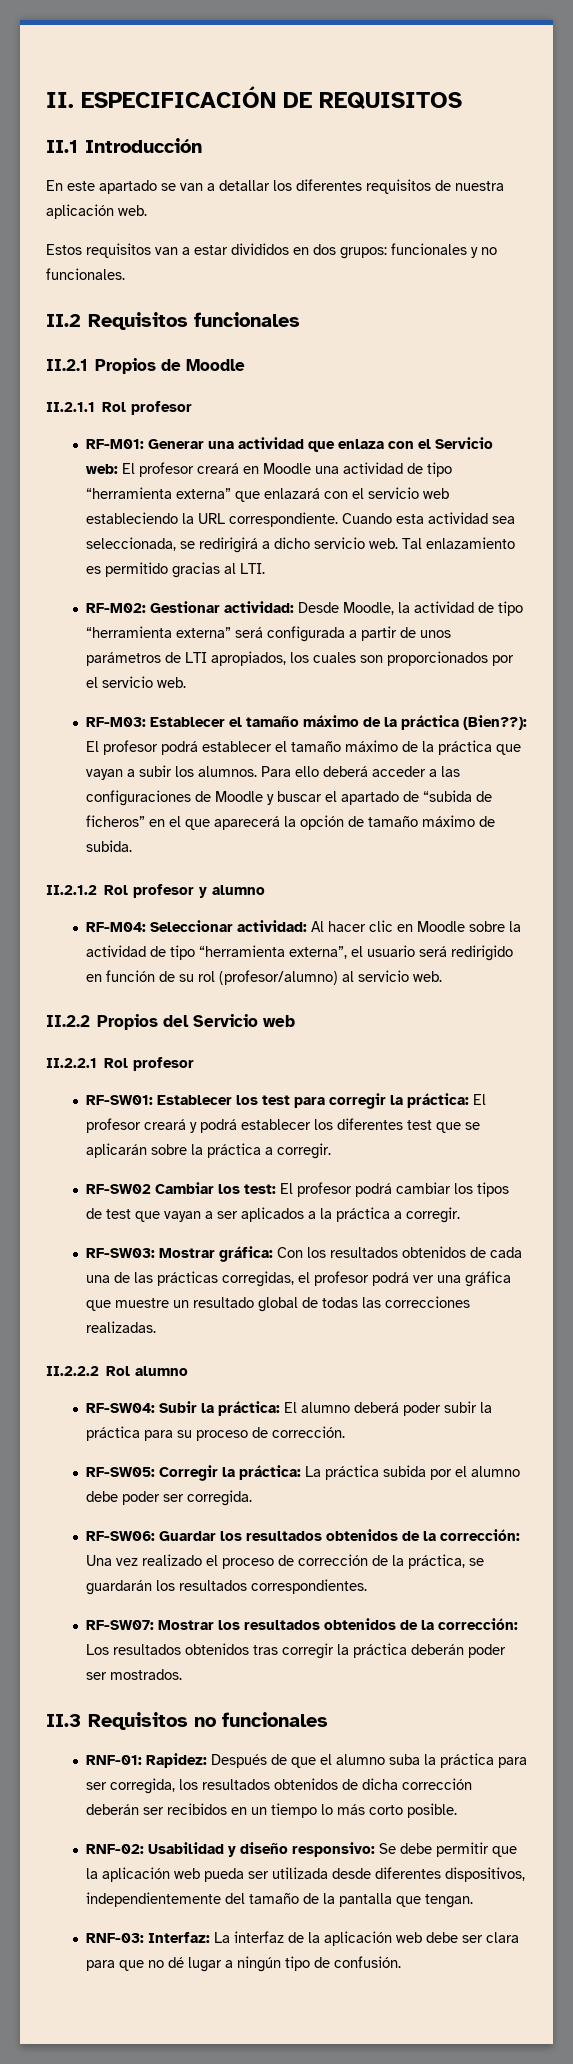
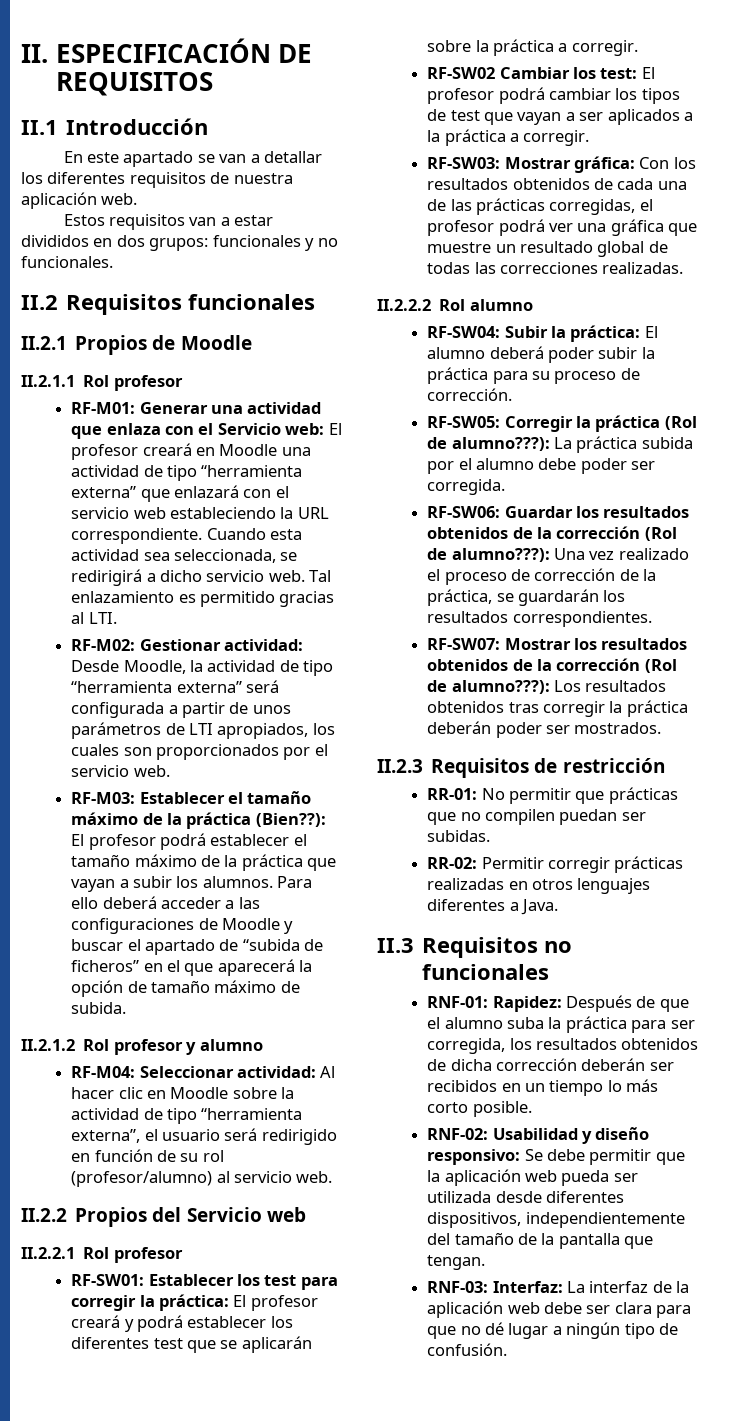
- RF-SW05: Corregir la práctica: La práctica subida por el alumno debe poder ser corregida.
+ RF-SW05: Corregir la práctica (Rol de alumno???): La práctica subida por el alumno debe poder ser corregida.
- RF-SW06: Guardar los resultados obtenidos de la corrección: Una vez realizado el proceso de corrección de la práctica, se guardarán los resultados correspondientes.
+ RF-SW06: Guardar los resultados obtenidos de la corrección (Rol de alumno???): Una vez realizado el proceso de corrección de la práctica, se guardarán los resultados correspondientes.
- RF-SW07: Mostrar los resultados obtenidos de la corrección: Los resultados obtenidos tras corregir la práctica deberán poder ser mostrados.
+ RF-SW07: Mostrar los resultados obtenidos de la corrección (Rol de alumno???): Los resultados obtenidos tras corregir la práctica deberán poder ser mostrados.
+ II.2.3 Requisitos de restricción
+ RR-01: No permitir que prácticas que no compilen puedan ser subidas.
+ RR-02: Permitir corregir prácticas realizadas en otros lenguajes diferentes a Java.

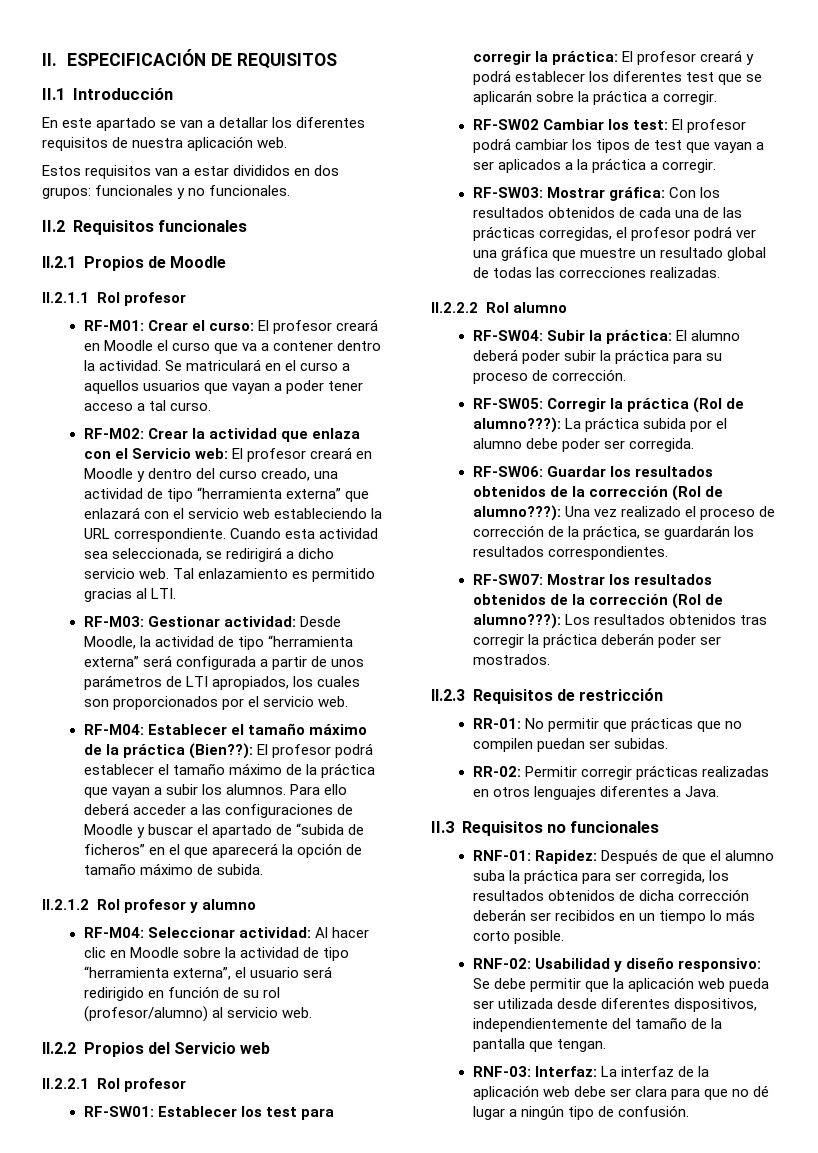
- RF-M01: Generar una actividad que enlaza con el Servicio web: El profesor creará en Moodle una actividad de tipo “herramienta externa” que enlazará con el servicio web estableciendo la URL correspondiente.
+ RF-M01: Crear el curso: El profesor creará en Moodle el curso que va a contener dentro la actividad. Se matriculará en el curso a aquellos usuarios que vayan a poder tener acceso a tal curso.
+ RF-M02: Crear la actividad que enlaza con el Servicio web: El profesor creará en Moodle y dentro del curso creado, una actividad de tipo “herramienta externa” que enlazará con el servicio web estableciendo la URL correspondiente.
- RF-M02: Gestionar actividad: Desde Moodle, la actividad de tipo “herramienta externa” será configurada a partir de unos parámetros de LTI apropiados, los cuales son proporcionados por el servicio web.
+ RF-M03: Gestionar actividad: Desde Moodle, la actividad de tipo “herramienta externa” será configurada a partir de unos parámetros de LTI apropiados, los cuales son proporcionados por el servicio web.
- RF-M03: Establecer el tamaño máximo de la práctica (Bien??): El profesor podrá establecer el tamaño máximo de la práctica que vayan a subir los alumnos.
+ RF-M04: Establecer el tamaño máximo de la práctica (Bien??): El profesor podrá establecer el tamaño máximo de la práctica que vayan a subir los alumnos.

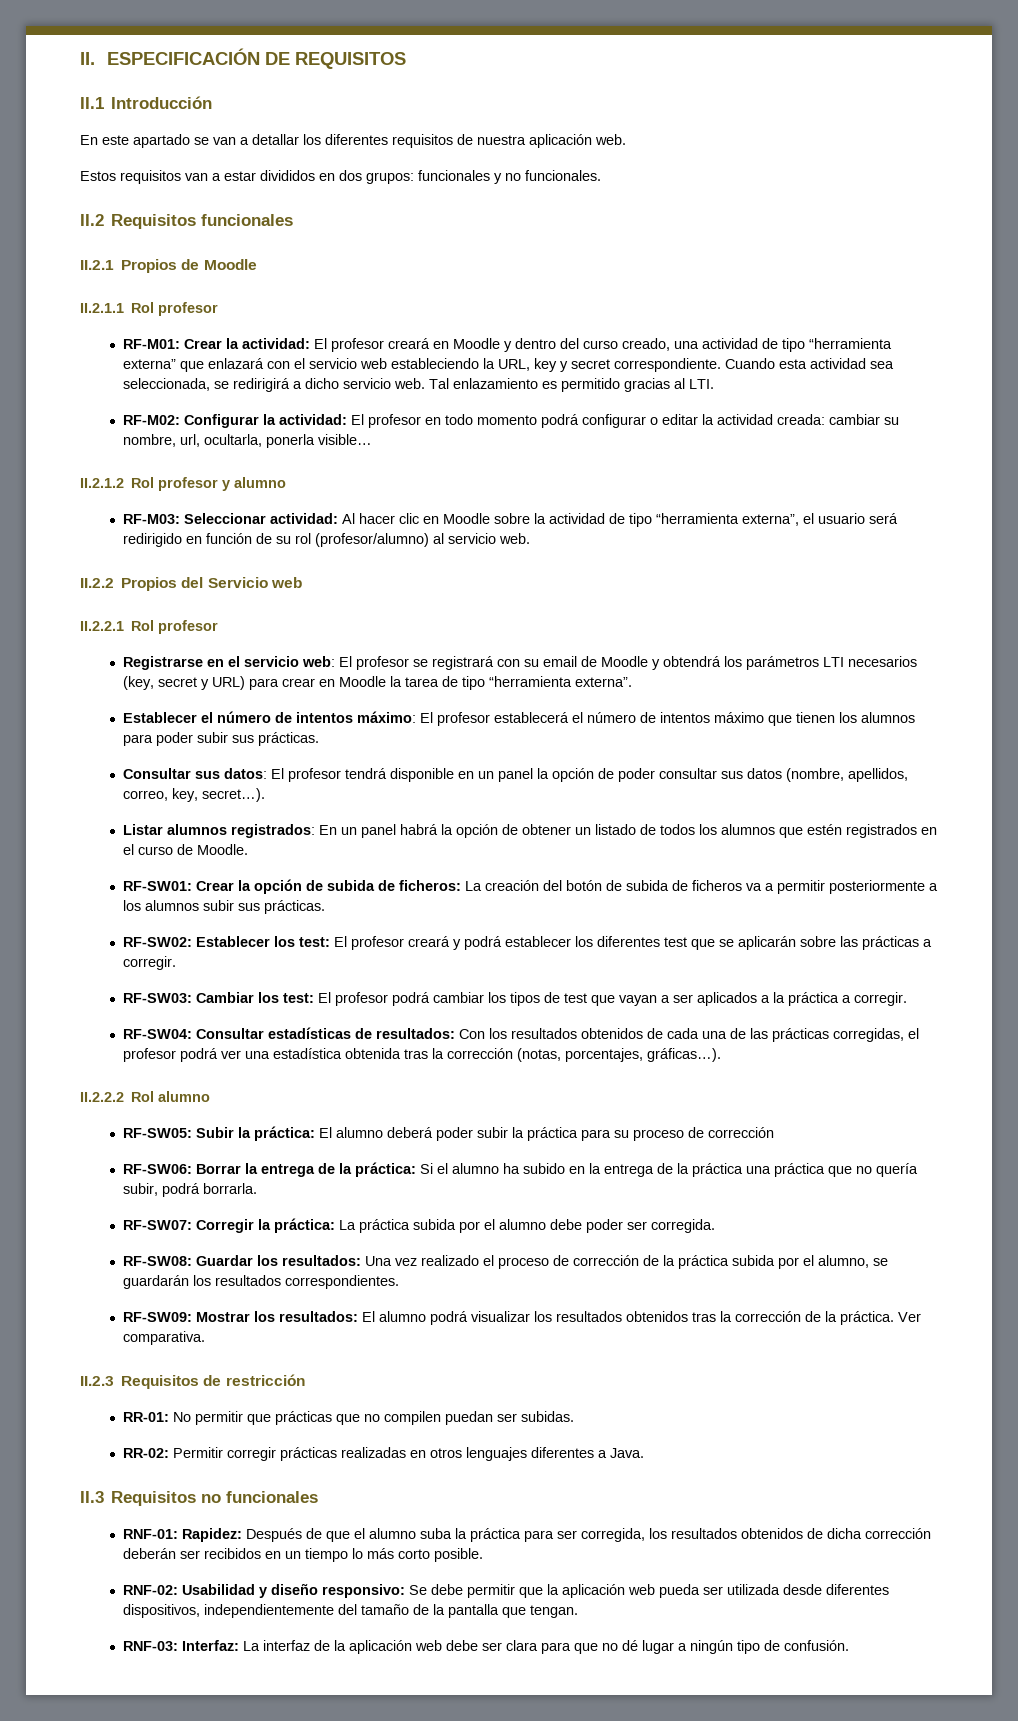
- RF-M01: Crear el curso: El profesor creará en Moodle el curso que va a contener dentro la actividad. Se matriculará en el curso a aquellos usuarios que vayan a poder tener acceso a tal curso.
- RF-M02: Crear la actividad que enlaza con el Servicio web: El profesor creará en Moodle y dentro del curso creado, una actividad de tipo “herramienta externa” que enlazará con el servicio web estableciendo la URL correspondiente.
+ RF-M01: Crear la actividad: El profesor creará en Moodle y dentro del curso creado, una actividad de tipo “herramienta externa” que enlazará con el servicio web estableciendo la URL, key y secret correspondiente.
- RF-M03: Gestionar actividad: Desde Moodle, la actividad de tipo “herramienta externa” será configurada a partir de unos parámetros de LTI apropiados, los cuales son proporcionados por el servicio web.
- RF-M04: Establecer el tamaño máximo de la práctica (Bien??): El profesor podrá establecer el tamaño máximo de la práctica que vayan a subir los alumnos. Para ello deberá acceder a las configuraciones de Moodle y buscar el apartado de “subida de ficheros” en el que aparecerá la opción de tamaño máximo de subida.
+ RF-M02: Configurar la actividad: El profesor en todo momento podrá configurar o editar la actividad creada: cambiar su nombre, url, ocultarla, ponerla visible…
- RF-M04: Seleccionar actividad: Al hacer clic en Moodle sobre la actividad de tipo “herramienta externa”, el usuario será redirigido en función de su rol (profesor/alumno) al servicio web.
+ RF-M03: Seleccionar actividad: Al hacer clic en Moodle sobre la actividad de tipo “herramienta externa”, el usuario será redirigido en función de su rol (profesor/alumno) al servicio web.
- RF-SW01: Establecer los test para corregir la práctica: El profesor creará y podrá establecer los diferentes test que se aplicarán sobre la práctica a corregir.
- RF-SW02 Cambiar los test: El profesor podrá cambiar los tipos de test que vayan a ser aplicados a la práctica a corregir.
+ Registrarse en el servicio web: El profesor se registrará con su email de Moodle y obtendrá los parámetros LTI necesarios (key, secret y URL) para crear en Moodle la tarea de tipo “herramienta externa”.
+ Establecer el número de intentos máximo: El profesor establecerá el número de intentos máximo que tienen los alumnos para poder subir sus prácticas.
+ Consultar sus datos: El profesor tendrá disponible en un panel la opción de poder consultar sus datos (nombre, apellidos, correo, key, secret…).
+ Listar alumnos registrados: En un panel habrá la opción de obtener un listado de todos los alumnos que estén registrados en el curso de Moodle.
+ RF-SW01: Crear la opción de subida de ficheros: La creación del botón de subida de ficheros va a permitir posteriormente a los alumnos subir sus prácticas.
+ RF-SW02: Establecer los test: El profesor creará y podrá establecer los diferentes test que se aplicarán sobre las prácticas a corregir.
+ RF-SW03: Cambiar los test: El profesor podrá cambiar los tipos de test que vayan a ser aplicados a la práctica a corregir.
- RF-SW03: Mostrar gráfica: Con los resultados obtenidos de cada una de las prácticas corregidas, el profesor podrá ver una gráfica que muestre un resultado global de todas las correcciones realizadas.
+ RF-SW04: Consultar estadísticas de resultados: Con los resultados obtenidos de cada una de las prácticas corregidas, el profesor podrá ver una estadística obtenida tras la corrección (notas, porcentajes, gráficas…).
- RF-SW04: Subir la práctica: El alumno deberá poder subir la práctica para su proceso de corrección.
- RF-SW05: Corregir la práctica (Rol de alumno???): La práctica subida por el alumno debe poder ser corregida.
+ RF-SW05: Subir la práctica: El alumno deberá poder subir la práctica para su proceso de corrección
+ RF-SW06: Borrar la entrega de la práctica: Si el alumno ha subido en la entrega de la práctica una práctica que no quería subir, podrá borrarla.
+ RF-SW07: Corregir la práctica: La práctica subida por el alumno debe poder ser corregida.
- RF-SW06: Guardar los resultados obtenidos de la corrección (Rol de alumno???): Una vez realizado el proceso de corrección de la práctica, se guardarán los resultados correspondientes.
+ RF-SW08: Guardar los resultados: Una vez realizado el proceso de corrección de la práctica subida por el alumno, se guardarán los resultados correspondientes.
- RF-SW07: Mostrar los resultados obtenidos de la corrección (Rol de alumno???): Los resultados obtenidos tras corregir la práctica deberán poder ser mostrados.
+ RF-SW09: Mostrar los resultados: El alumno podrá visualizar los resultados obtenidos tras la corrección de la práctica. Ver comparativa.

